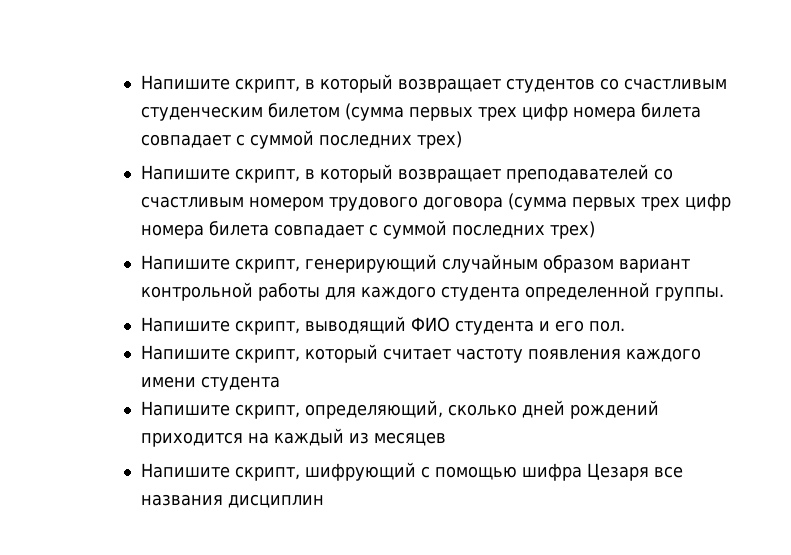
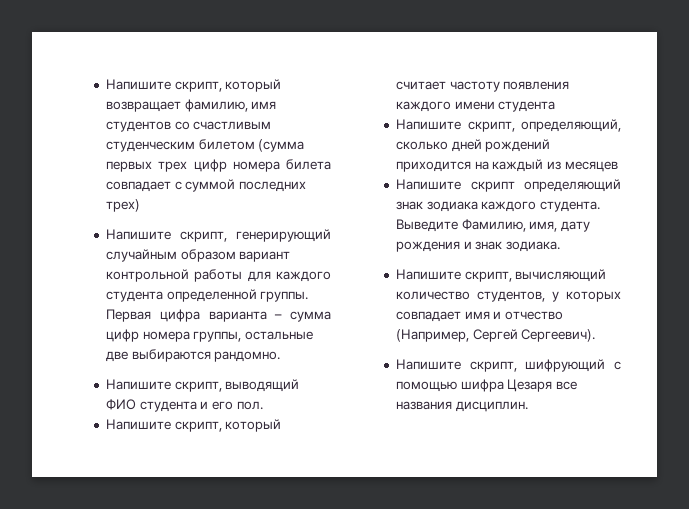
- Напишите скрипт, в который возвращает студентов со счастливым студенческим билетом (сумма первых трех цифр номера билета совпадает с суммой последних трех)
+ Напишите скрипт, который возвращает фамилию, имя студентов со счастливым студенческим билетом (сумма первых трех цифр номера билета совпадает с суммой последних трех)
- Напишите скрипт, в который возвращает преподавателей со счастливым номером трудового договора (сумма первых трех цифр номера билета совпадает с суммой последних трех)
+ Первая цифра варианта – сумма цифр номера группы, остальные две выбираются рандомно.
+ Напишите скрипт определяющий знак зодиака каждого студента. Выведите Фамилию, имя, дату рождения и знак зодиака.
+ Напишите скрипт, вычисляющий количество студентов, у которых совпадает имя и отчество (Например, Сергей Сергеевич).
- Напишите скрипт, шифрующий с помощью шифра Цезаря все названия дисциплин
+ Напишите скрипт, шифрующий с помощью шифра Цезаря все названия дисциплин.

